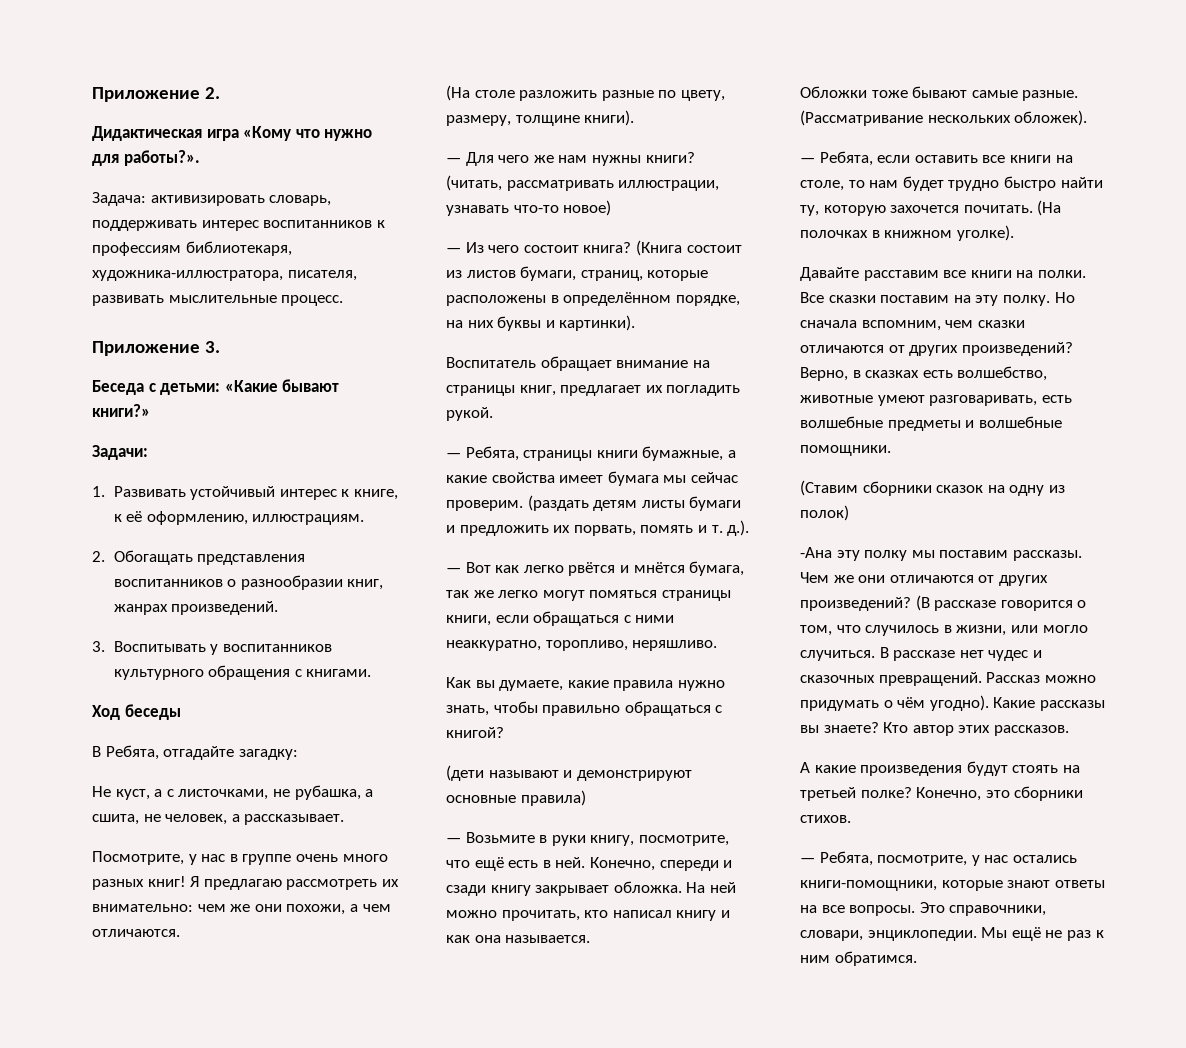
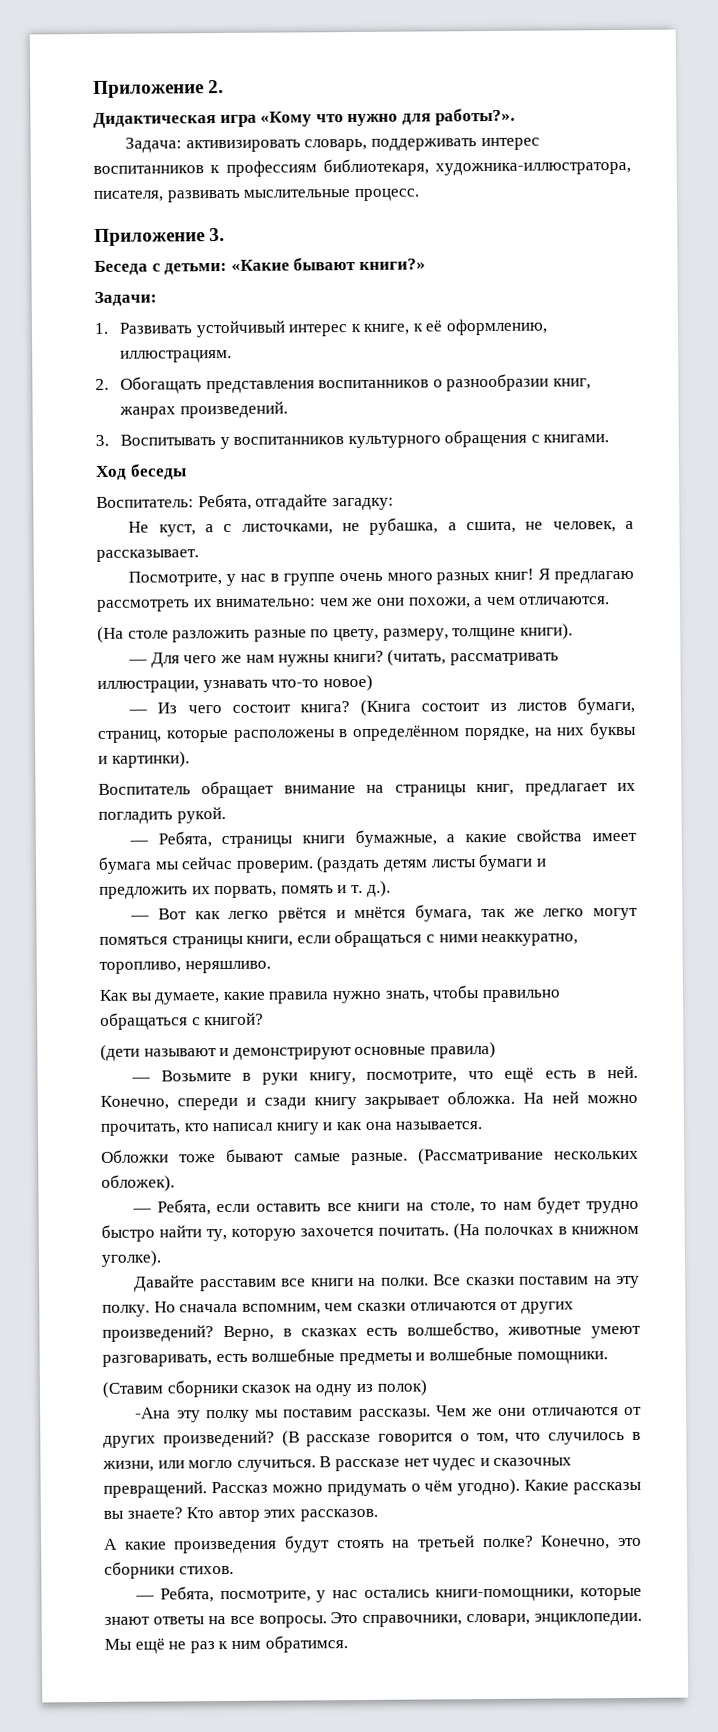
- В Ребята, отгадайте загадку:
+ Воспитатель: Ребята, отгадайте загадку:

